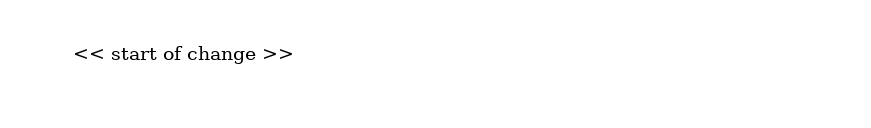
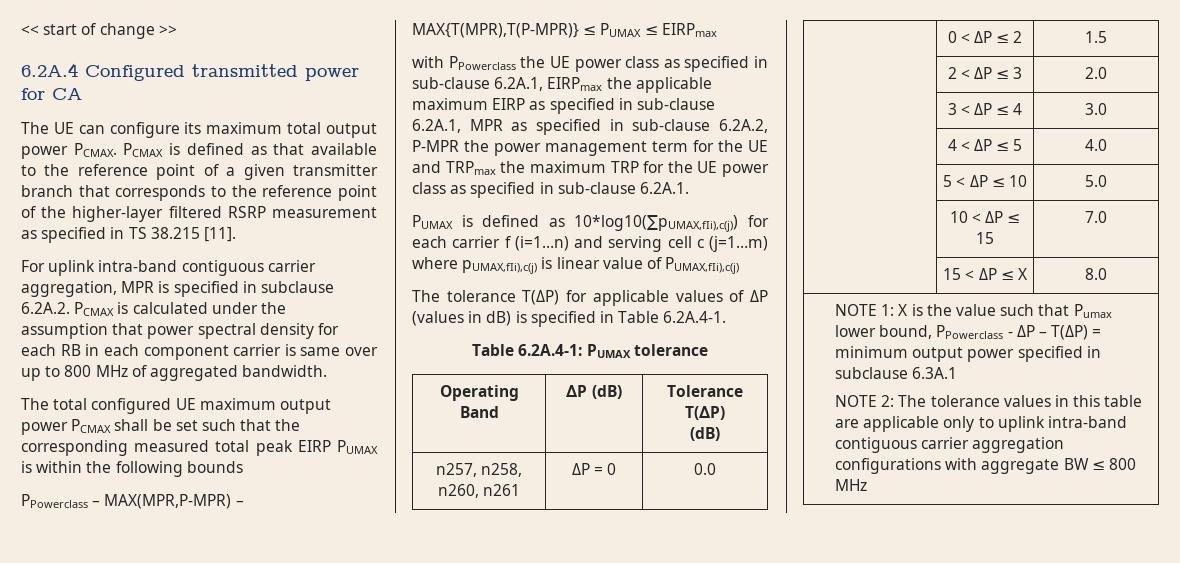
+ 6.2A.4 Configured transmitted power for CA
+ The UE can configure its maximum total output power PCMAX. PCMAX is defined as that available to the reference point of a given transmitter branch that corresponds to the reference point of the higher-layer filtered RSRP measurement as specified in TS 38.215 [11].
+ For uplink intra-band contiguous carrier aggregation, MPR is specified in subclause 6.2A.2. PCMAX is calculated under the assumption that power spectral density for each RB in each component carrier is same over up to 800 MHz of aggregated bandwidth.
+ The total configured UE maximum output power PCMAX shall be set such that the corresponding measured total peak EIRP PUMAX is within the following bounds
+ PPowerclass – MAX(MPR,P-MPR) – MAX{T(MPR),T(P-MPR)} ≤ PUMAX ≤ EIRPmax
+ with PPowerclass the UE power class as specified in sub-clause 6.2A.1, EIRPmax the applicable maximum EIRP as specified in sub-clause 6.2A.1, MPR as specified in sub-clause 6.2A.2, P-MPR the power management term for the UE and TRPmax the maximum TRP for the UE power class as specified in sub-clause 6.2A.1.
+ PUMAX is defined as 10*log10(∑pUMAX,fIi),c(j)) for each carrier f (i=1…n) and serving cell c (j=1…m) where pUMAX,fIi),c(j) is linear value of PUMAX,fIi),c(j)
+ The tolerance T(ΔP) for applicable values of ΔP (values in dB) is specified in Table 6.2A.4-1.
+ Table 6.2A.4-1: PUMAX tolerance
+ Operating Band | ∆P (dB) | Tolerance T(∆P)
+ (dB)
+ n257, n258, n260, n261 | ΔP = 0 | 0.0
+ | 0 < ΔP ≤ 2 | 1.5
+ | 2 < ΔP ≤ 3 | 2.0
+ | 3 < ΔP ≤ 4 | 3.0
+ | 4 < ΔP ≤ 5 | 4.0
+ | 5 < ΔP ≤ 10 | 5.0
+ | 10 < ΔP ≤ 15 | 7.0
+ | 15 < ΔP ≤ X | 8.0
+ NOTE 1: X is the value such that Pumax lower bound, PPowerclass - ΔP – T(ΔP) = minimum output power specified in subclause 6.3A.1
+ NOTE 2: The tolerance values in this table are applicable only to uplink intra-band contiguous carrier aggregation configurations with aggregate BW ≤ 800 MHz

